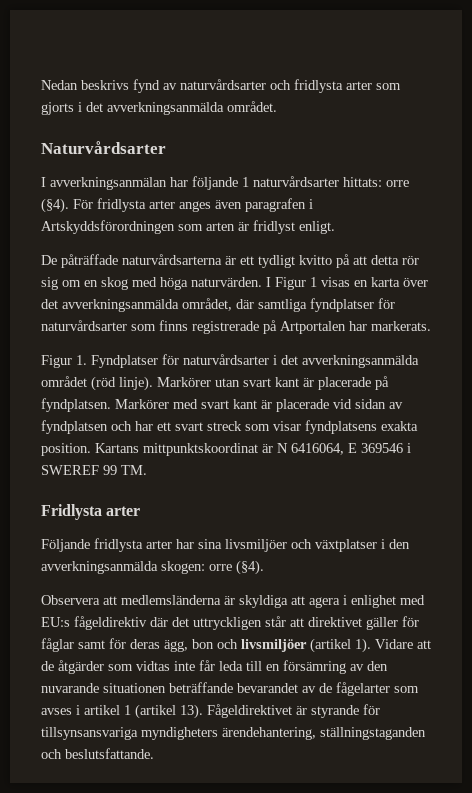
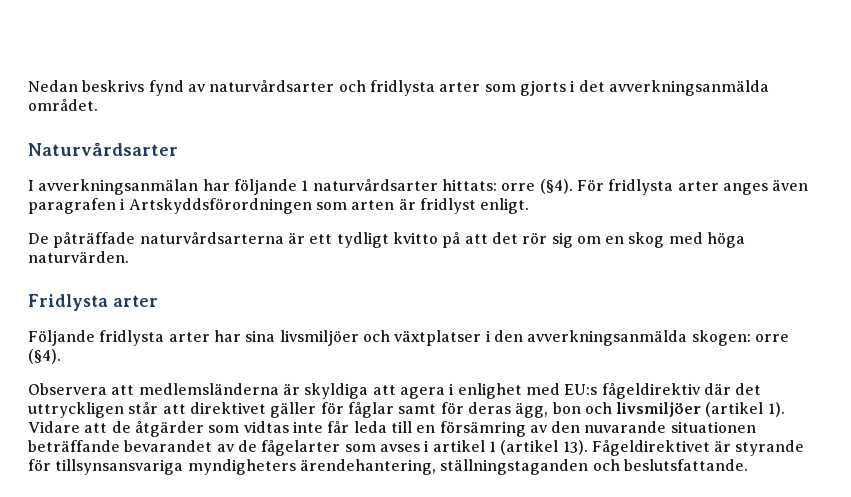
- De påträffade naturvårdsarterna är ett tydligt kvitto på att detta rör sig om en skog med höga naturvärden. I Figur 1 visas en karta över det avverkningsanmälda området, där samtliga fyndplatser för naturvårdsarter som finns registrerade på Artportalen har markerats.
- Figur 1. Fyndplatser för naturvårdsarter i det avverkningsanmälda området (röd linje). Markörer utan svart kant är placerade på fyndplatsen. Markörer med svart kant är placerade vid sidan av fyndplatsen och har ett svart streck som visar fyndplatsens exakta position. Kartans mittpunktskoordinat är N 6416064, E 369546 i SWEREF 99 TM.
+ De påträffade naturvårdsarterna är ett tydligt kvitto på att det rör sig om en skog med höga naturvärden.

